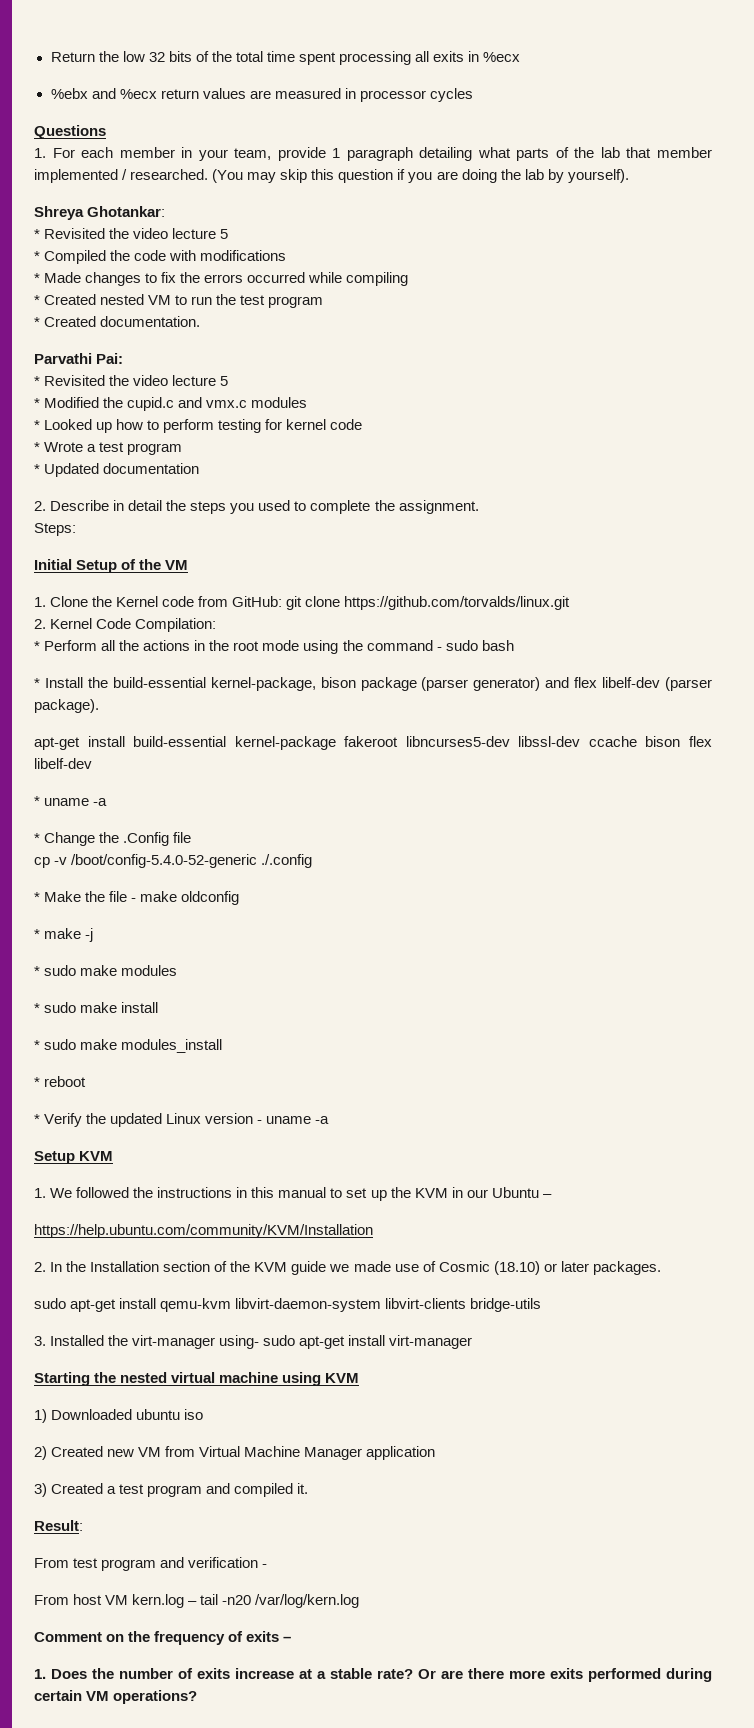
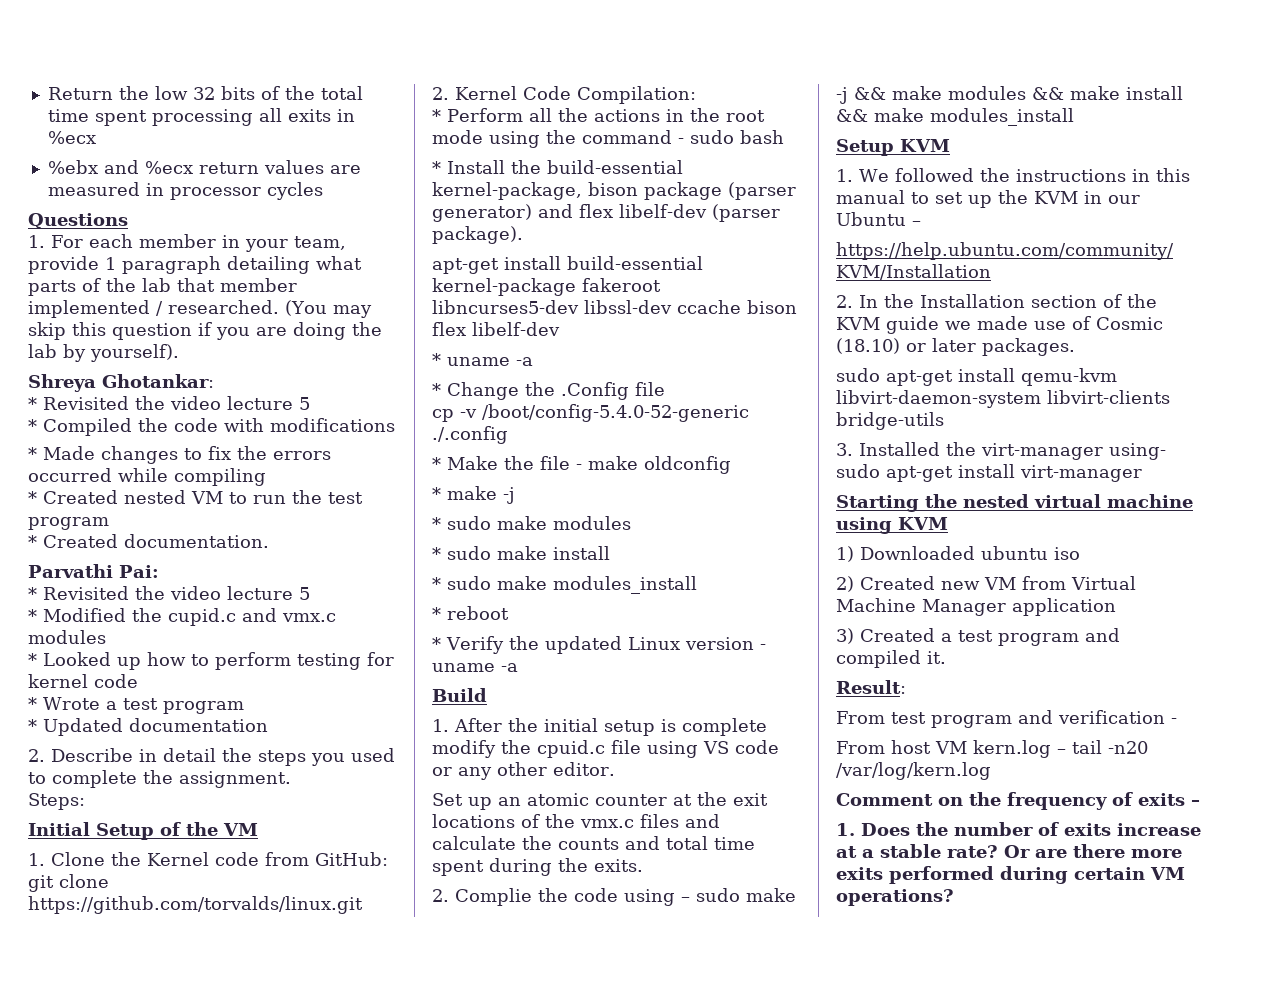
+ Build
+ 1. After the initial setup is complete modify the cpuid.c file using VS code or any other editor.
+ Set up an atomic counter at the exit locations of the vmx.c files and calculate the counts and total time spent during the exits.
+ 2. Complie the code using – sudo make -j && make modules && make install && make modules_install

